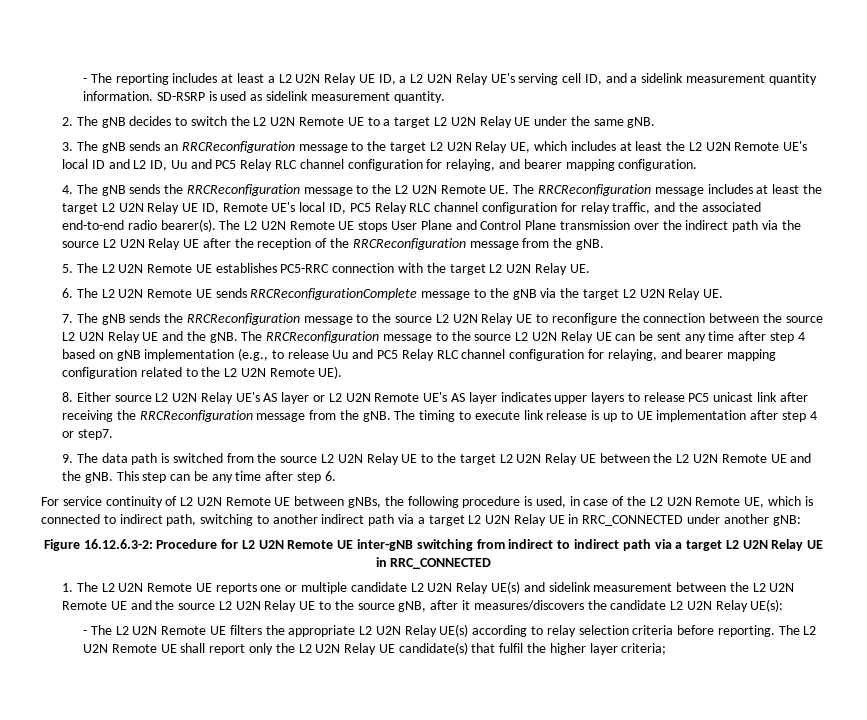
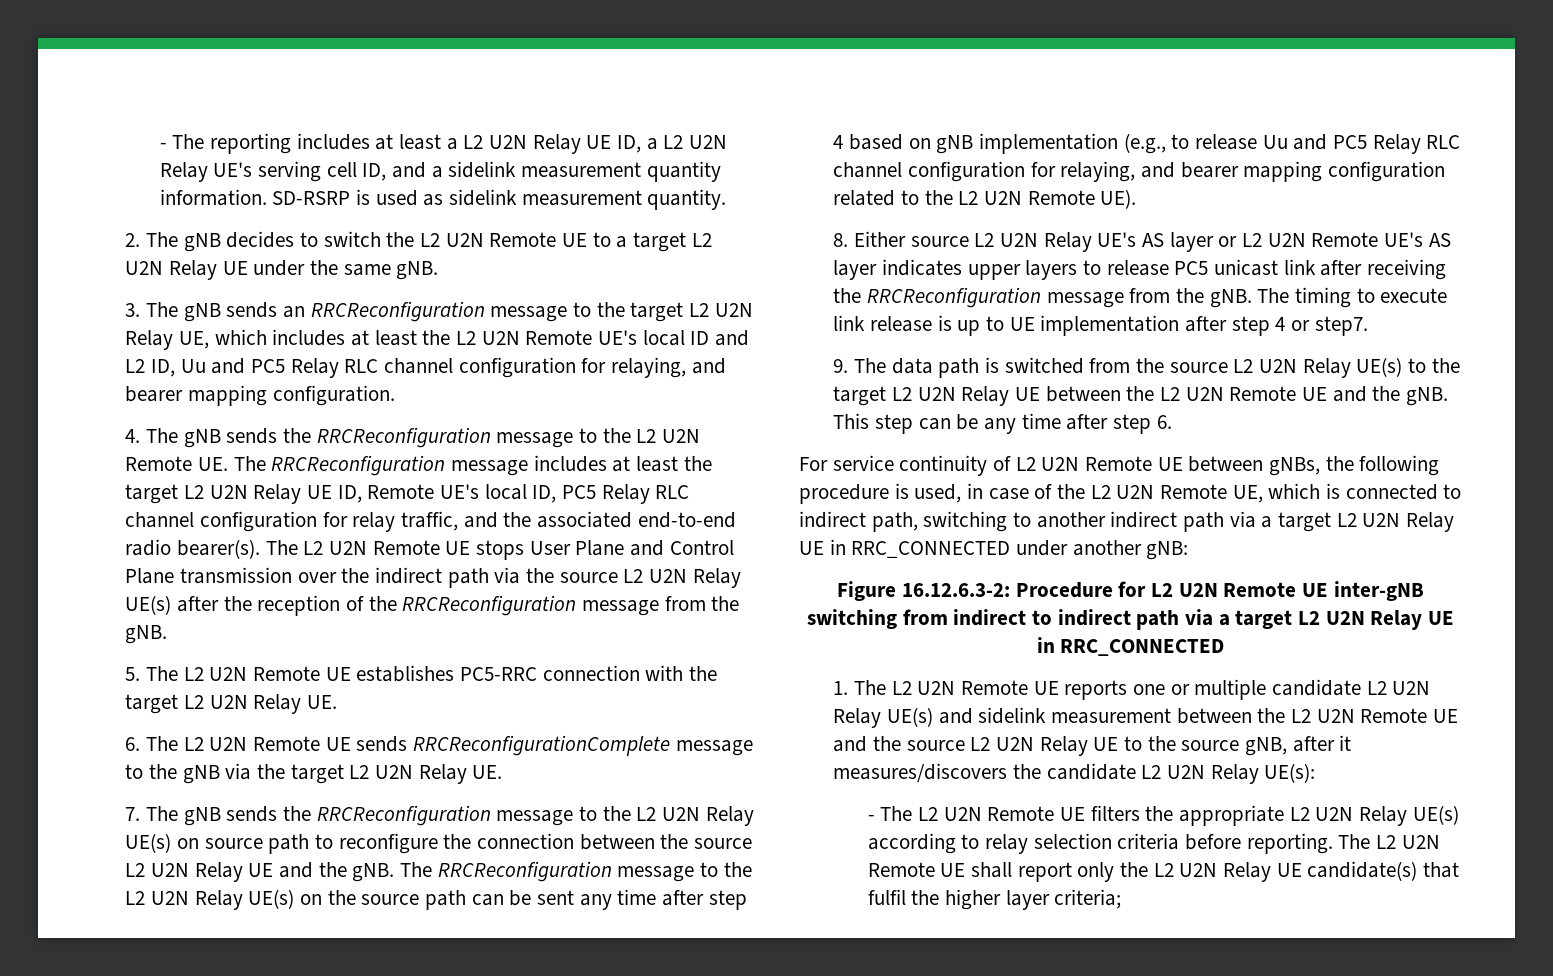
- The L2 U2N Remote UE stops User Plane and Control Plane transmission over the indirect path via the source L2 U2N Relay UE after the reception of the RRCReconfiguration message from the gNB.
+ The L2 U2N Remote UE stops User Plane and Control Plane transmission over the indirect path via the source L2 U2N Relay UE(s) after the reception of the RRCReconfiguration message from the gNB.
- 7. The gNB sends the RRCReconfiguration message to the source L2 U2N Relay UE to reconfigure the connection between the source L2 U2N Relay UE and the gNB.
+ 7. The gNB sends the RRCReconfiguration message to the L2 U2N Relay UE(s) on source path to reconfigure the connection between the source L2 U2N Relay UE and the gNB.
- The RRCReconfiguration message to the source L2 U2N Relay UE can be sent any time after step 4 based on gNB implementation (e.g., to release Uu and PC5 Relay RLC channel configuration for relaying, and bearer mapping configuration related to the L2 U2N Remote UE).
+ The RRCReconfiguration message to the L2 U2N Relay UE(s) on the source path can be sent any time after step 4 based on gNB implementation (e.g., to release Uu and PC5 Relay RLC channel configuration for relaying, and bearer mapping configuration related to the L2 U2N Remote UE).
- 9. The data path is switched from the source L2 U2N Relay UE to the target L2 U2N Relay UE between the L2 U2N Remote UE and the gNB.
+ 9. The data path is switched from the source L2 U2N Relay UE(s) to the target L2 U2N Relay UE between the L2 U2N Remote UE and the gNB.

